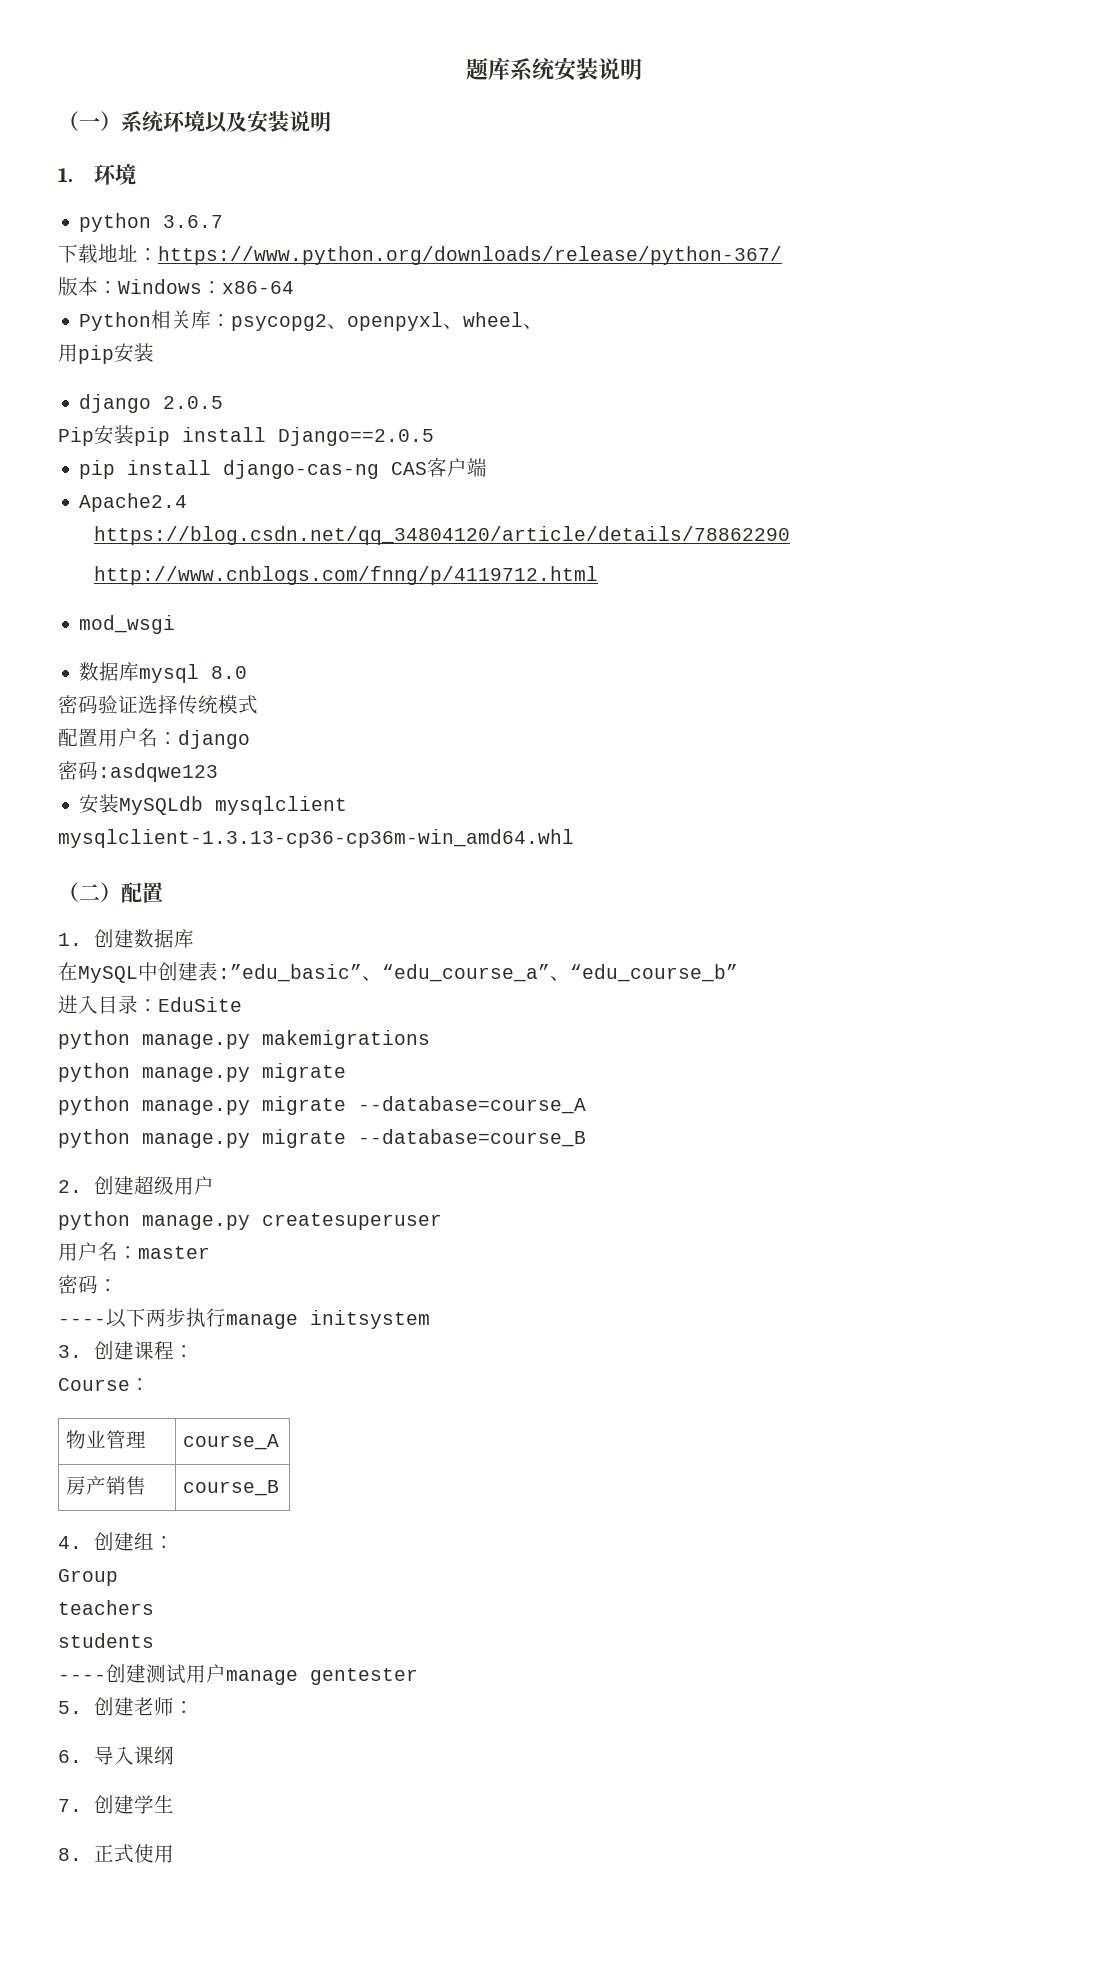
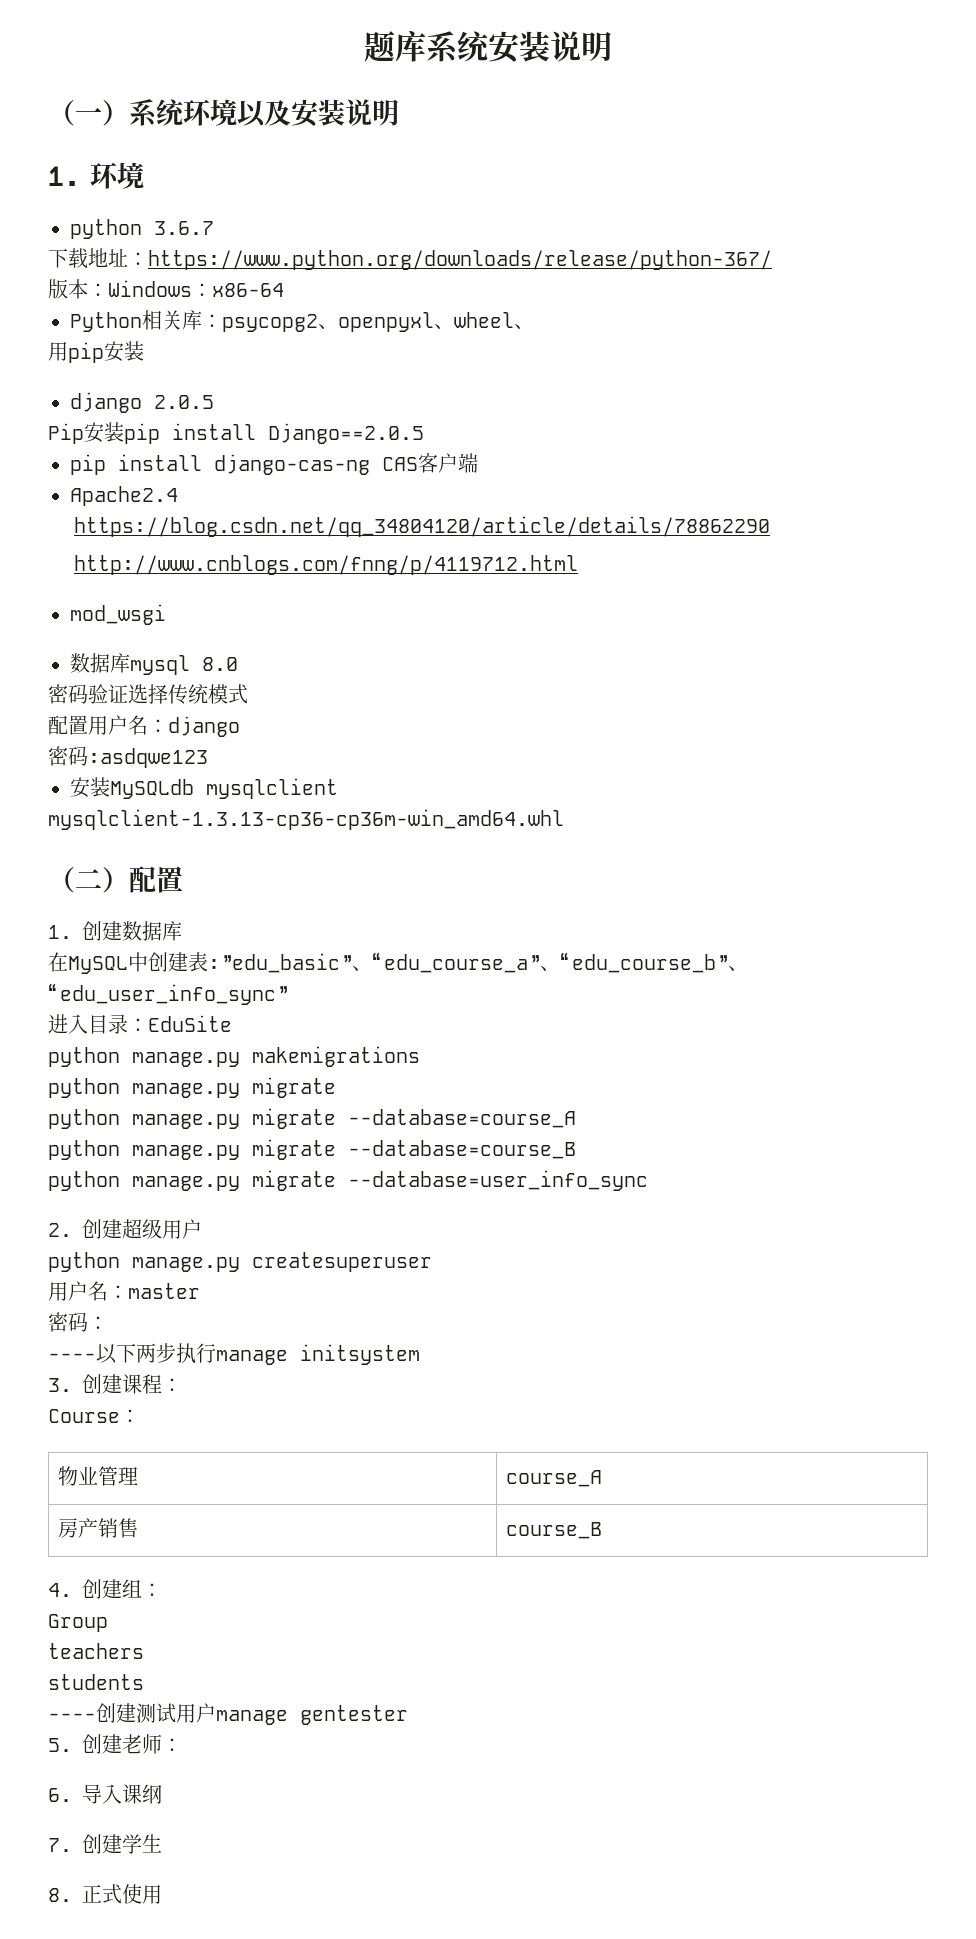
- 在MySQL中创建表:”edu_basic”、“edu_course_a”、“edu_course_b”
+ 在MySQL中创建表:”edu_basic”、“edu_course_a”、“edu_course_b”、“edu_user_info_sync”
+ python manage.py migrate --database=user_info_sync

